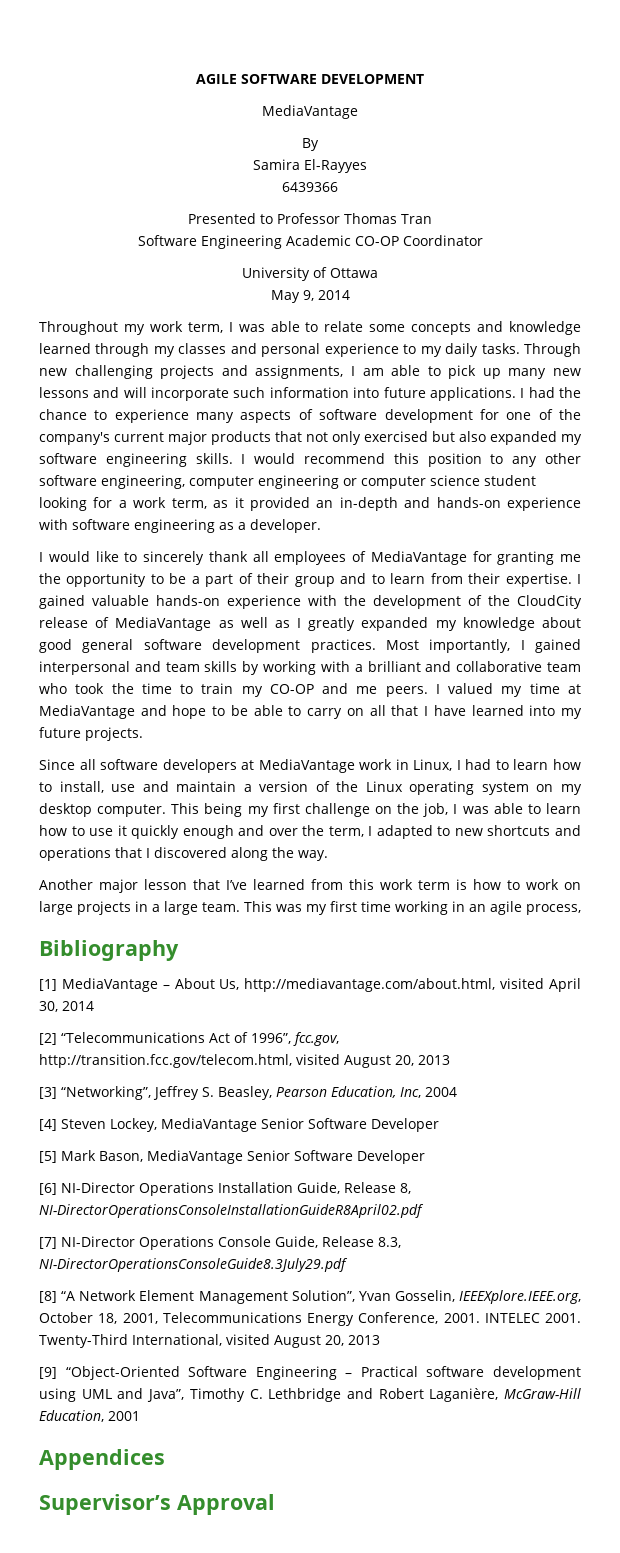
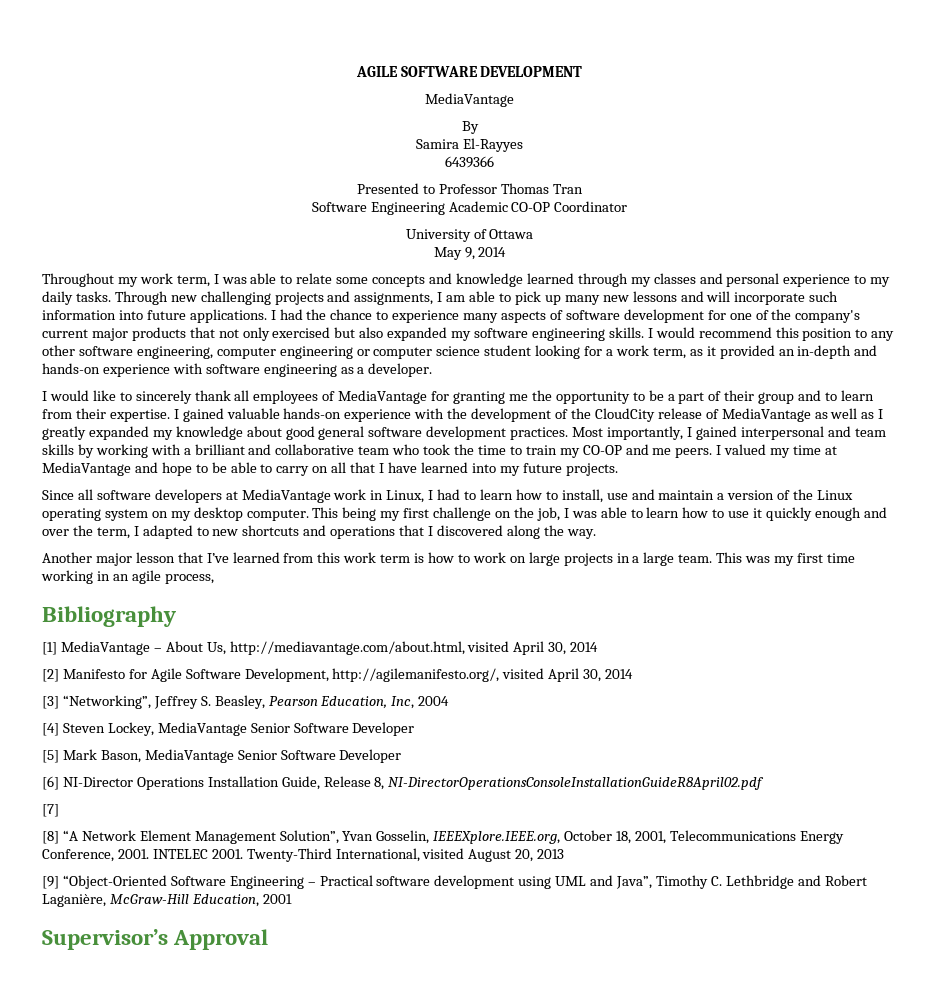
- [2] “Telecommunications Act of 1996”, fcc.gov, http://transition.fcc.gov/telecom.html, visited August 20, 2013
+ [2] Manifesto for Agile Software Development, http://agilemanifesto.org/, visited April 30, 2014
- [7] NI-Director Operations Console Guide, Release 8.3, NI-DirectorOperationsConsoleGuide8.3July29.pdf
+ [7]
- Appendices

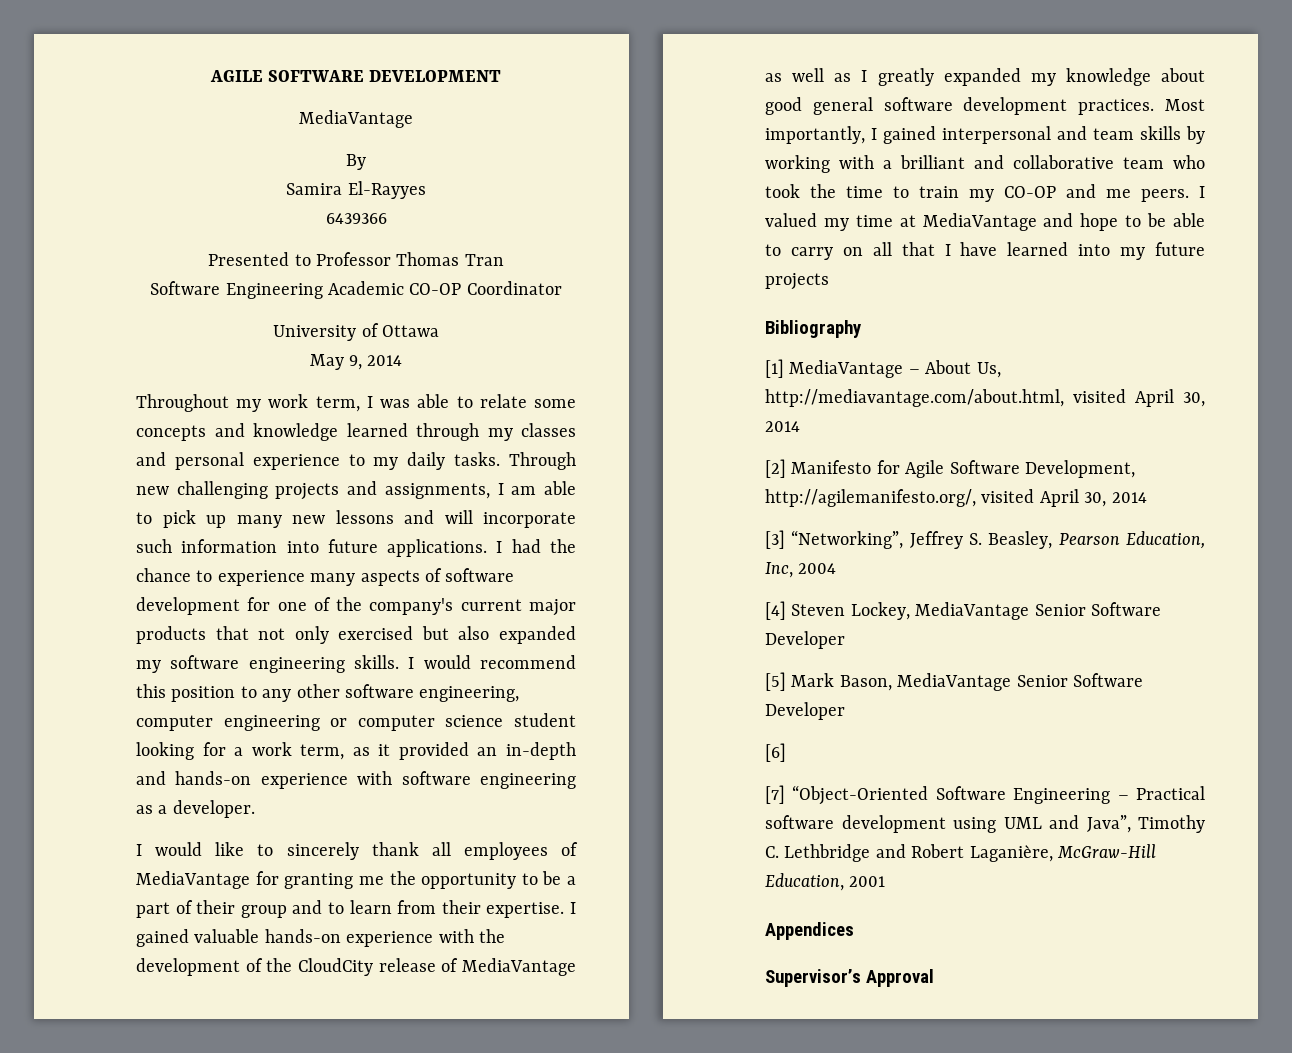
- I valued my time at MediaVantage and hope to be able to carry on all that I have learned into my future projects.
- Since all software developers at MediaVantage work in Linux, I had to learn how to install, use and maintain a version of the Linux operating system on my desktop computer. This being my first challenge on the job, I was able to learn how to use it quickly enough and over the term, I adapted to new shortcuts and operations that I discovered along the way.
- Another major lesson that I’ve learned from this work term is how to work on large projects in a large team. This was my first time working in an agile process,
+ I valued my time at MediaVantage and hope to be able to carry on all that I have learned into my future projects
- [6] NI-Director Operations Installation Guide, Release 8, NI-DirectorOperationsConsoleInstallationGuideR8April02.pdf
- [7]
- [8] “A Network Element Management Solution”, Yvan Gosselin, IEEEXplore.IEEE.org, October 18, 2001, Telecommunications Energy Conference, 2001. INTELEC 2001. Twenty-Third International, visited August 20, 2013
- [9] “Object-Oriented Software Engineering – Practical software development using UML and Java”, Timothy C. Lethbridge and Robert Laganière, McGraw-Hill Education, 2001
+ [6]
+ [7] “Object-Oriented Software Engineering – Practical software development using UML and Java”, Timothy C. Lethbridge and Robert Laganière, McGraw-Hill Education, 2001
+ Appendices

